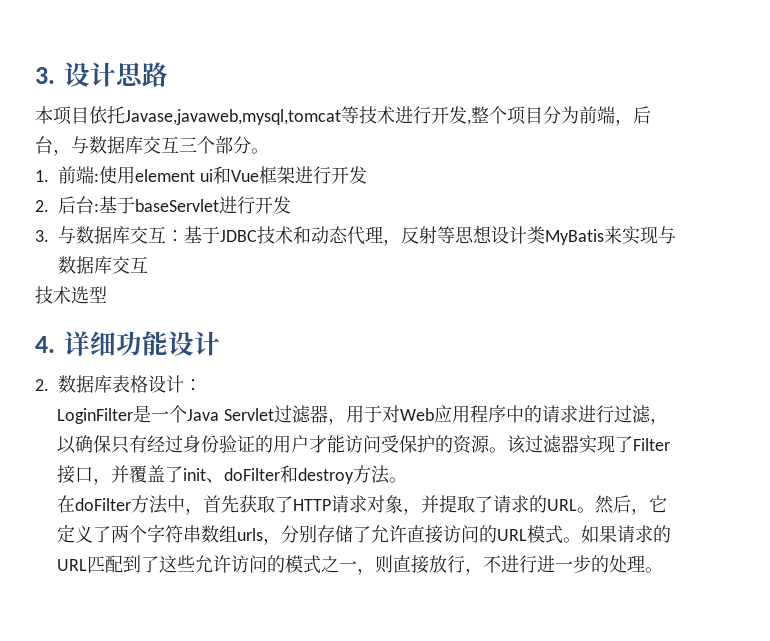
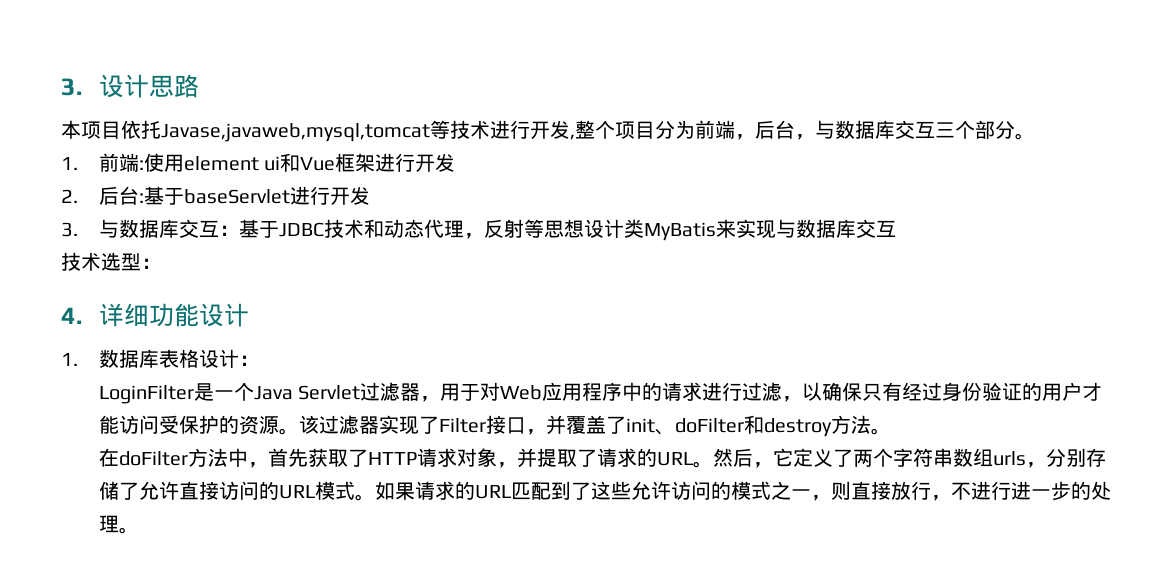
- 技术选型
+ 技术选型：
- 2.数据库表格设计：
+ 1.数据库表格设计：

